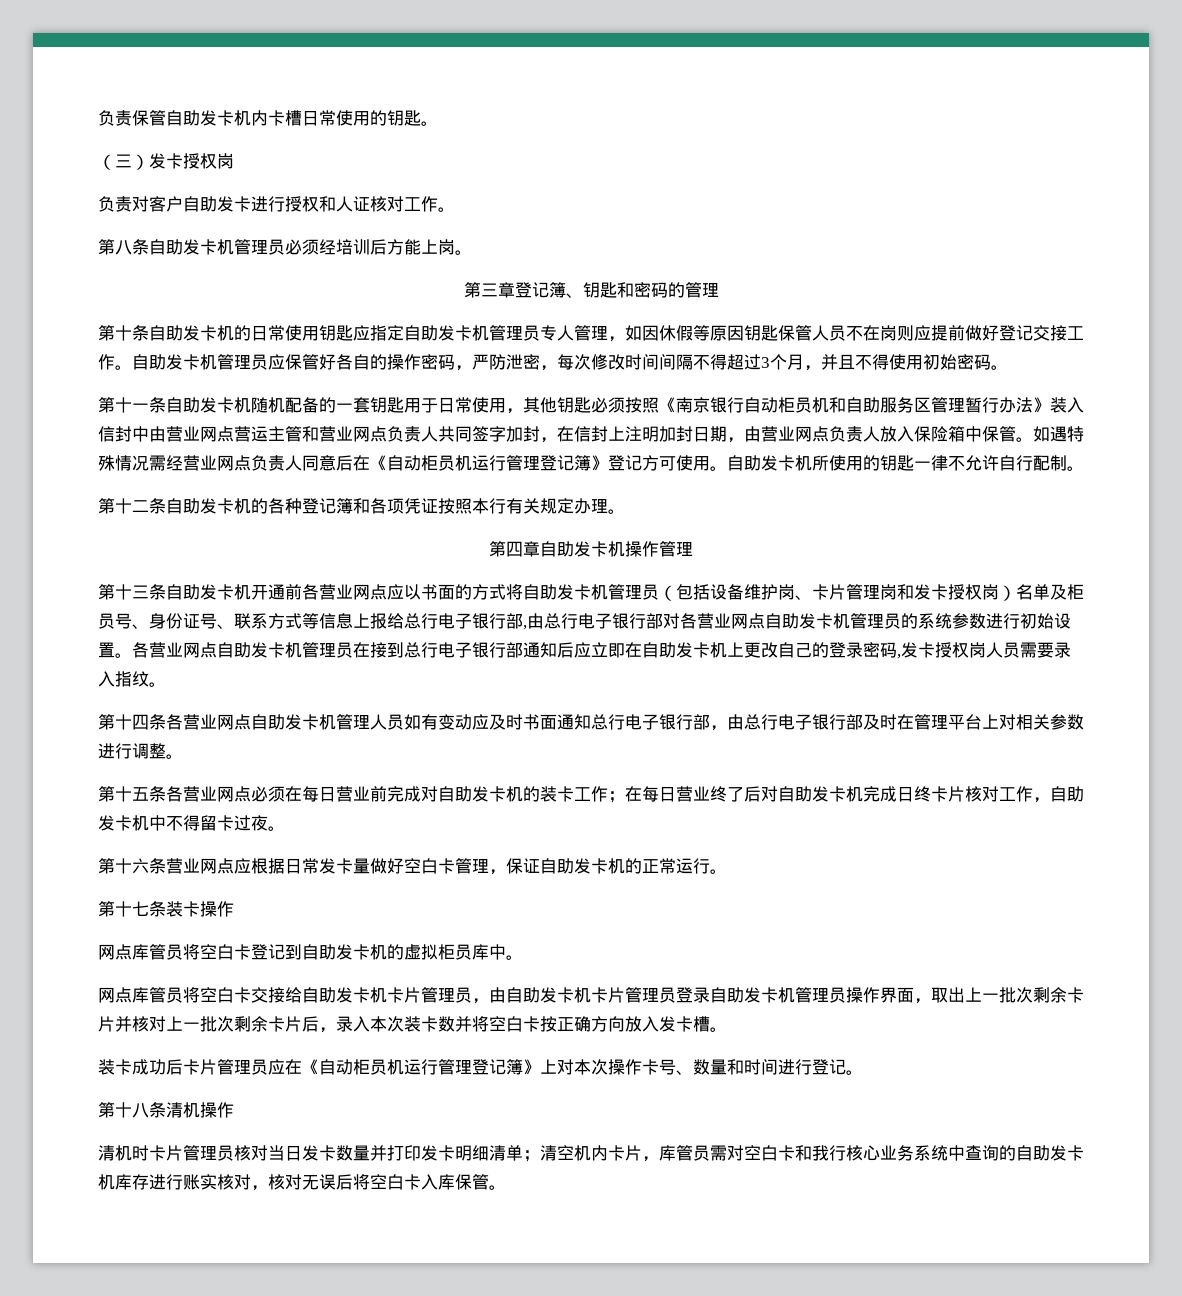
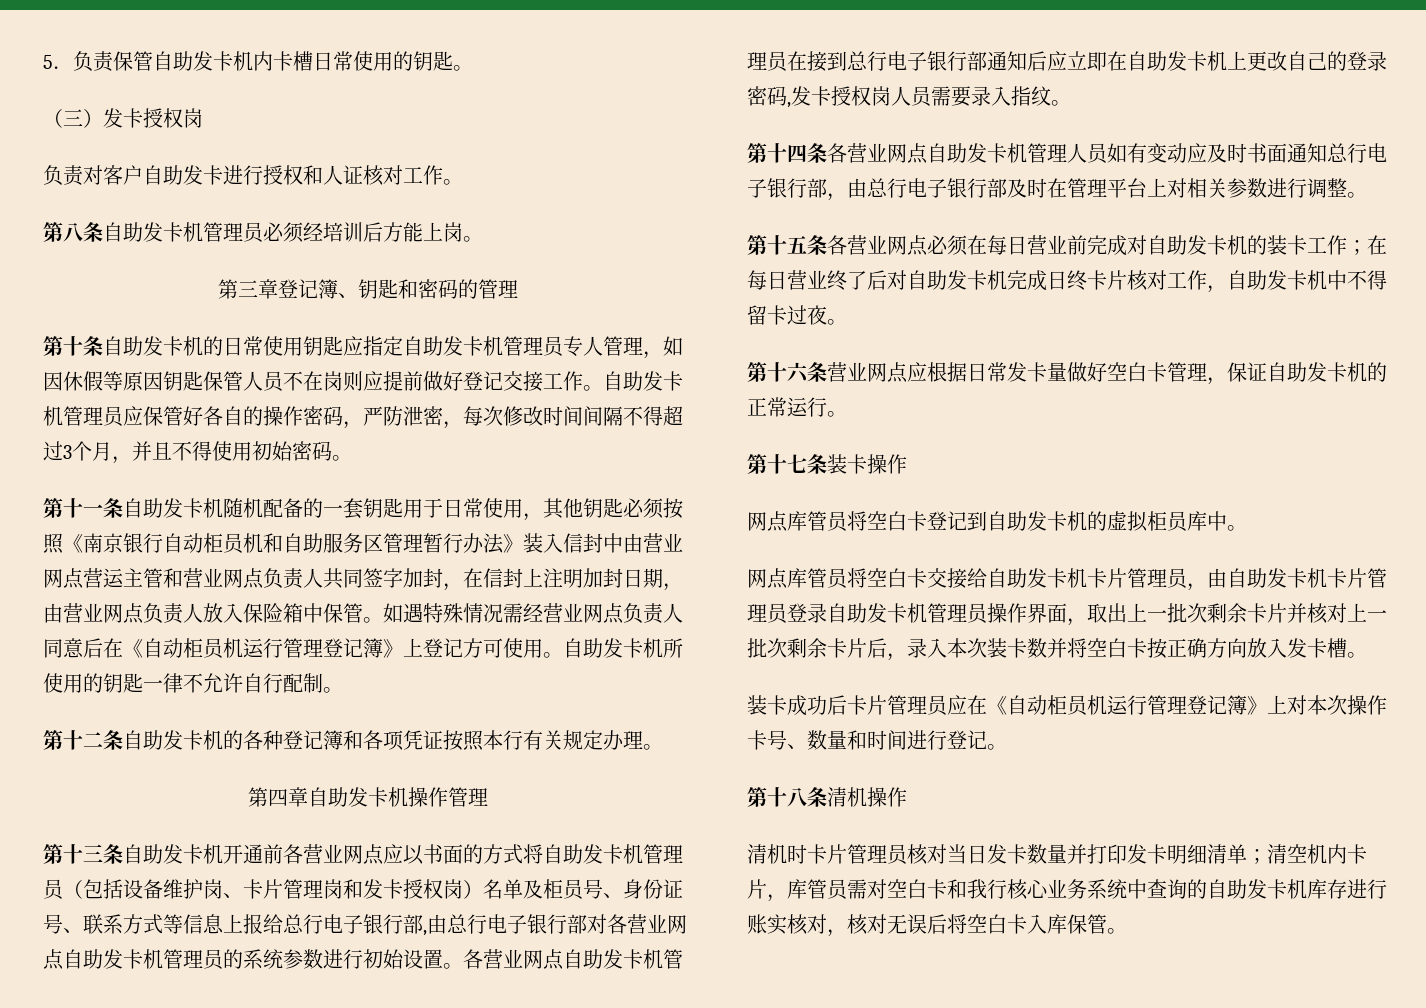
- 负责保管自助发卡机内卡槽日常使用的钥匙。
+ 5．负责保管自助发卡机内卡槽日常使用的钥匙。
- 如遇特殊情况需经营业网点负责人同意后在《自动柜员机运行管理登记簿》登记方可使用。
+ 如遇特殊情况需经营业网点负责人同意后在《自动柜员机运行管理登记簿》上登记方可使用。

